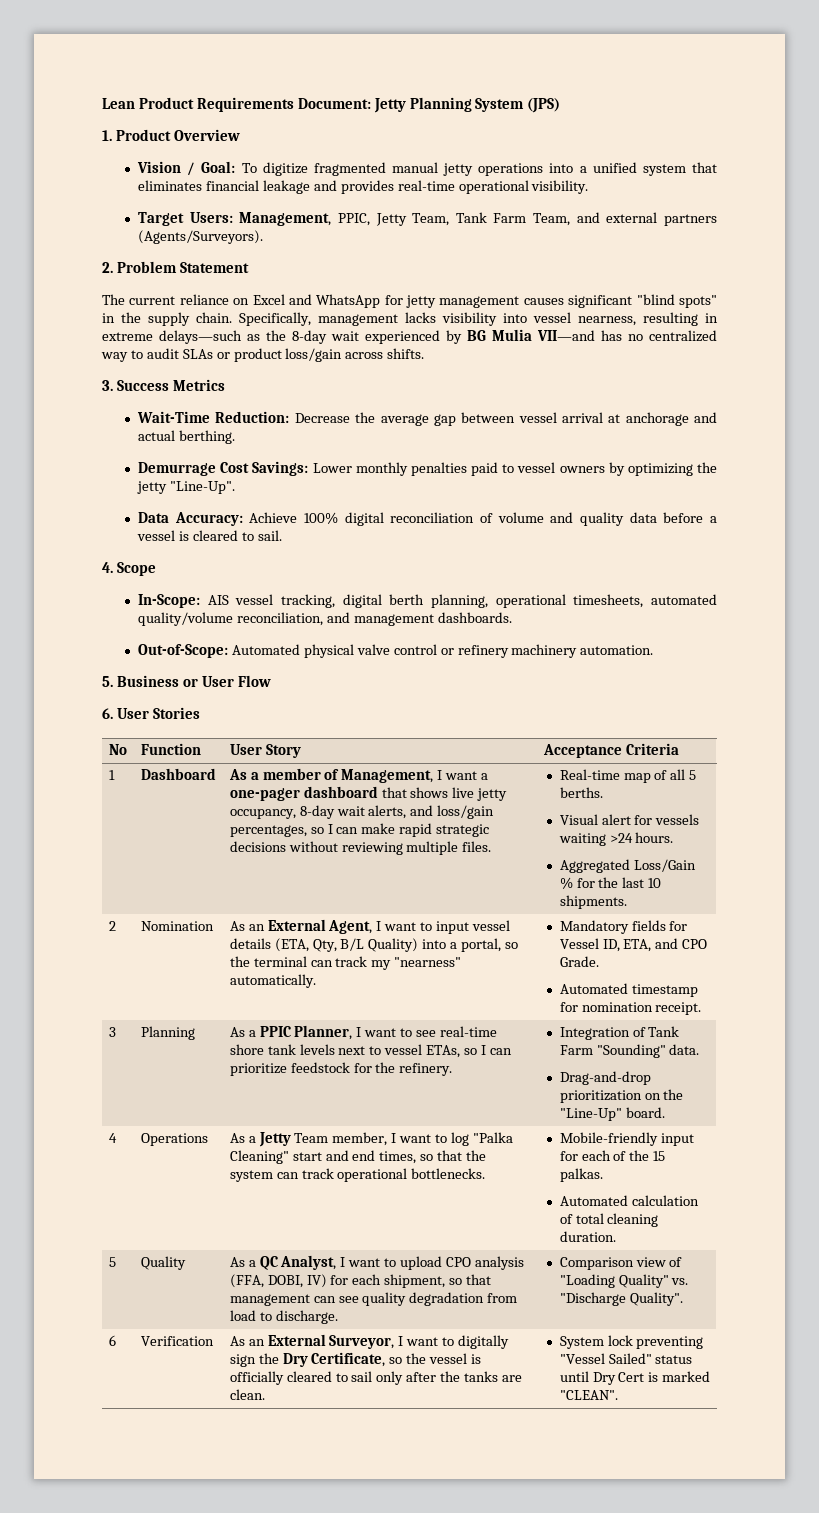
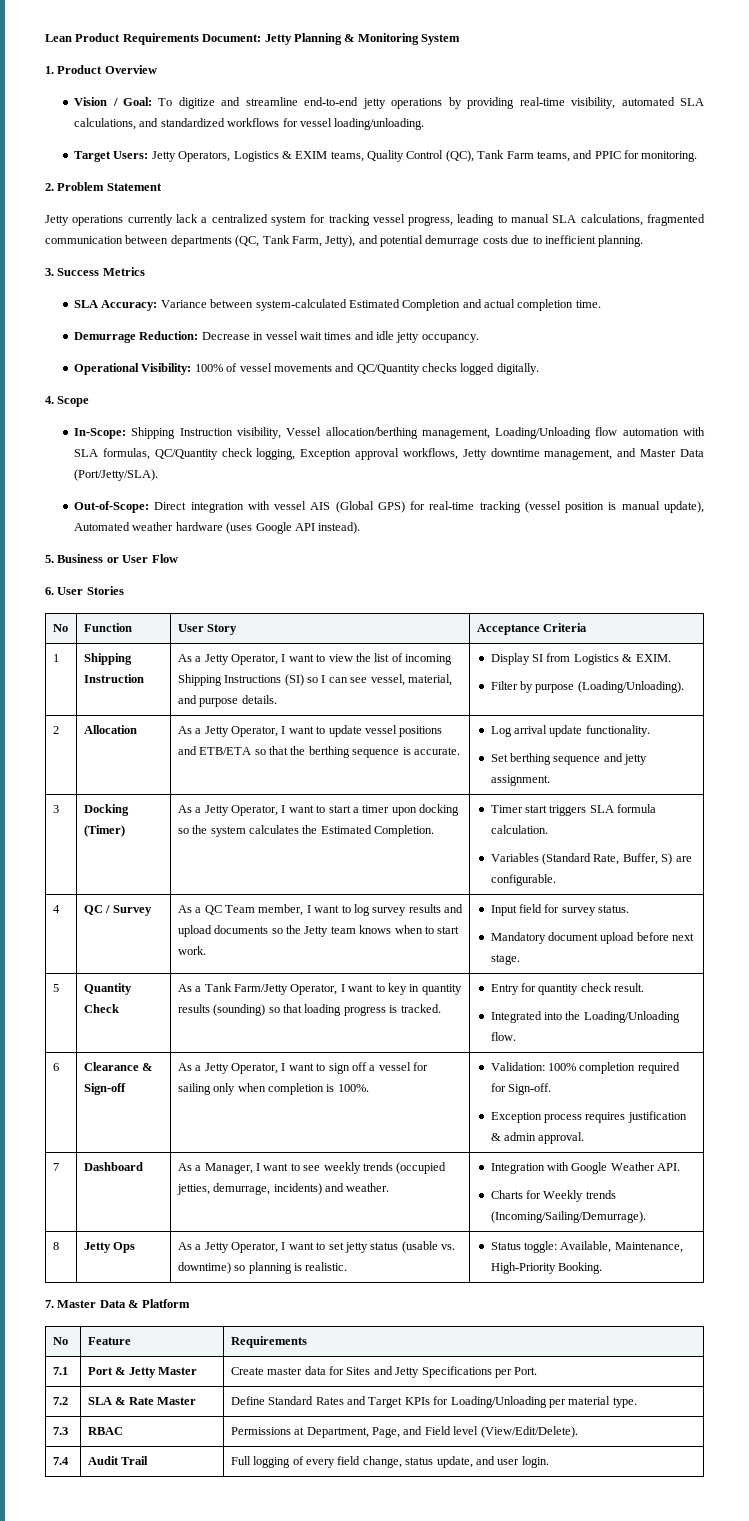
- Lean Product Requirements Document: Jetty Planning System (JPS)
+ Lean Product Requirements Document: Jetty Planning & Monitoring System
- Vision / Goal: To digitize fragmented manual jetty operations into a unified system that eliminates financial leakage and provides real-time operational visibility.
- Target Users: Management, PPIC, Jetty Team, Tank Farm Team, and external partners (Agents/Surveyors).
+ Vision / Goal: To digitize and streamline end-to-end jetty operations by providing real-time visibility, automated SLA calculations, and standardized workflows for vessel loading/unloading.
+ Target Users: Jetty Operators, Logistics & EXIM teams, Quality Control (QC), Tank Farm teams, and PPIC for monitoring.
  2. Problem Statement
- The current reliance on Excel and WhatsApp for jetty management causes significant "blind spots" in the supply chain. Specifically, management lacks visibility into vessel nearness, resulting in extreme delays—such as the 8-day wait experienced by BG Mulia VII—and has no centralized way to audit SLAs or product loss/gain across shifts.
+ Jetty operations currently lack a centralized system for tracking vessel progress, leading to manual SLA calculations, fragmented communication between departments (QC, Tank Farm, Jetty), and potential demurrage costs due to inefficient planning.
  3. Success Metrics
- Wait-Time Reduction: Decrease the average gap between vessel arrival at anchorage and actual berthing.
- Demurrage Cost Savings: Lower monthly penalties paid to vessel owners by optimizing the jetty "Line-Up".
- Data Accuracy: Achieve 100% digital reconciliation of volume and quality data before a vessel is cleared to sail.
+ SLA Accuracy: Variance between system-calculated Estimated Completion and actual completion time.
+ Demurrage Reduction: Decrease in vessel wait times and idle jetty occupancy.
+ Operational Visibility: 100% of vessel movements and QC/Quantity checks logged digitally.
  4. Scope
- In-Scope: AIS vessel tracking, digital berth planning, operational timesheets, automated quality/volume reconciliation, and management dashboards.
- Out-of-Scope: Automated physical valve control or refinery machinery automation.
+ In-Scope: Shipping Instruction visibility, Vessel allocation/berthing management, Loading/Unloading flow automation with SLA formulas, QC/Quantity check logging, Exception approval workflows, Jetty downtime management, and Master Data (Port/Jetty/SLA).
+ Out-of-Scope: Direct integration with vessel AIS (Global GPS) for real-time tracking (vessel position is manual update), Automated weather hardware (uses Google API instead).
- Dashboard | As a member of Management, I want a one-pager dashboard that shows live jetty occupancy, 8-day wait alerts, and loss/gain percentages, so I can make rapid strategic decisions without reviewing multiple files. | Real-time map of all 5 berths.
- Visual alert for vessels waiting >24 hours.
- Aggregated Loss/Gain % for the last 10 shipments.
- 2 | Nomination | As an External Agent, I want to input vessel details (ETA, Qty, B/L Quality) into a portal, so the terminal can track my "nearness" automatically. | Mandatory fields for Vessel ID, ETA, and CPO Grade.
- Automated timestamp for nomination receipt.
- 3 | Planning | As a PPIC Planner, I want to see real-time shore tank levels next to vessel ETAs, so I can prioritize feedstock for the refinery. | Integration of Tank Farm "Sounding" data.
- Drag-and-drop prioritization on the "Line-Up" board.
- 4 | Operations | As a Jetty Team member, I want to log "Palka Cleaning" start and end times, so that the system can track operational bottlenecks. | Mobile-friendly input for each of the 15 palkas.
- Automated calculation of total cleaning duration.
+ Shipping Instruction | As a Jetty Operator, I want to view the list of incoming Shipping Instructions (SI) so I can see vessel, material, and purpose details. | Display SI from Logistics & EXIM.
+ Filter by purpose (Loading/Unloading).
+ 2 | Allocation | As a Jetty Operator, I want to update vessel positions and ETB/ETA so that the berthing sequence is accurate. | Log arrival update functionality.
+ Set berthing sequence and jetty assignment.
+ 3 | Docking (Timer) | As a Jetty Operator, I want to start a timer upon docking so the system calculates the Estimated Completion. | Timer start triggers SLA formula calculation.
+ Variables (Standard Rate, Buffer, S) are configurable.
+ 4 | QC / Survey | As a QC Team member, I want to log survey results and upload documents so the Jetty team knows when to start work. | Input field for survey status.
+ Mandatory document upload before next stage.
- 5 | Quality | As a QC Analyst, I want to upload CPO analysis (FFA, DOBI, IV) for each shipment, so that management can see quality degradation from load to discharge. | Comparison view of "Loading Quality" vs. "Discharge Quality".
- 6 | Verification | As an External Surveyor, I want to digitally sign the Dry Certificate, so the vessel is officially cleared to sail only after the tanks are clean. | System lock preventing "Vessel Sailed" status until Dry Cert is marked "CLEAN".
+ 5 | Quantity Check | As a Tank Farm/Jetty Operator, I want to key in quantity results (sounding) so that loading progress is tracked. | Entry for quantity check result.
+ Integrated into the Loading/Unloading flow.
+ 6 | Clearance & Sign-off | As a Jetty Operator, I want to sign off a vessel for sailing only when completion is 100%. | Validation: 100% completion required for Sign-off.
+ Exception process requires justification & admin approval.
+ 7 | Dashboard | As a Manager, I want to see weekly trends (occupied jetties, demurrage, incidents) and weather. | Integration with Google Weather API.
+ Charts for Weekly trends (Incoming/Sailing/Demurrage).
+ 8 | Jetty Ops | As a Jetty Operator, I want to set jetty status (usable vs. downtime) so planning is realistic. | Status toggle: Available, Maintenance, High-Priority Booking.
+ 7. Master Data & Platform
+ No | Feature | Requirements
+ 7.1 | Port & Jetty Master | Create master data for Sites and Jetty Specifications per Port.
+ 7.2 | SLA & Rate Master | Define Standard Rates and Target KPIs for Loading/Unloading per material type.
+ 7.3 | RBAC | Permissions at Department, Page, and Field level (View/Edit/Delete).
+ 7.4 | Audit Trail | Full logging of every field change, status update, and user login.

